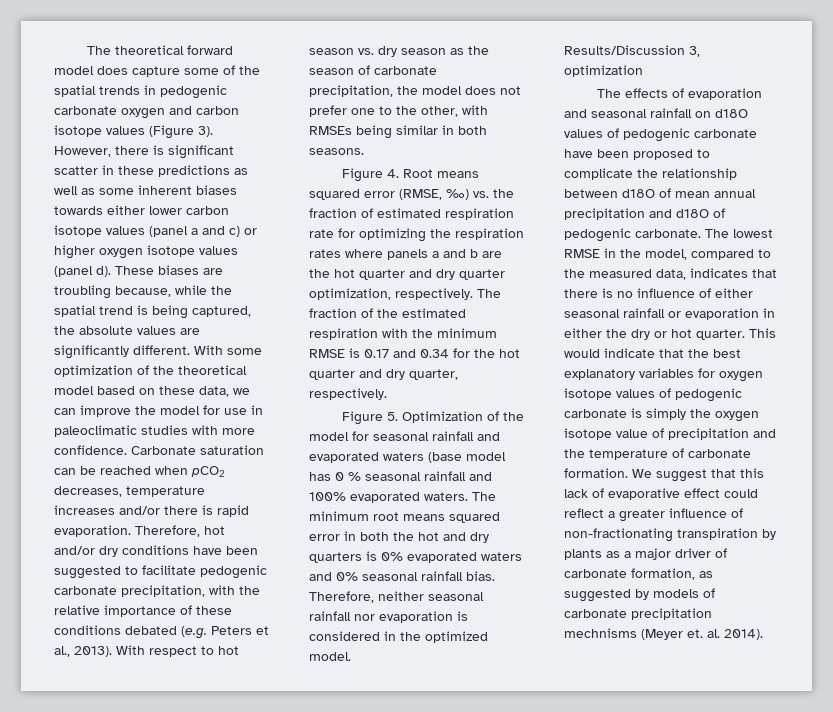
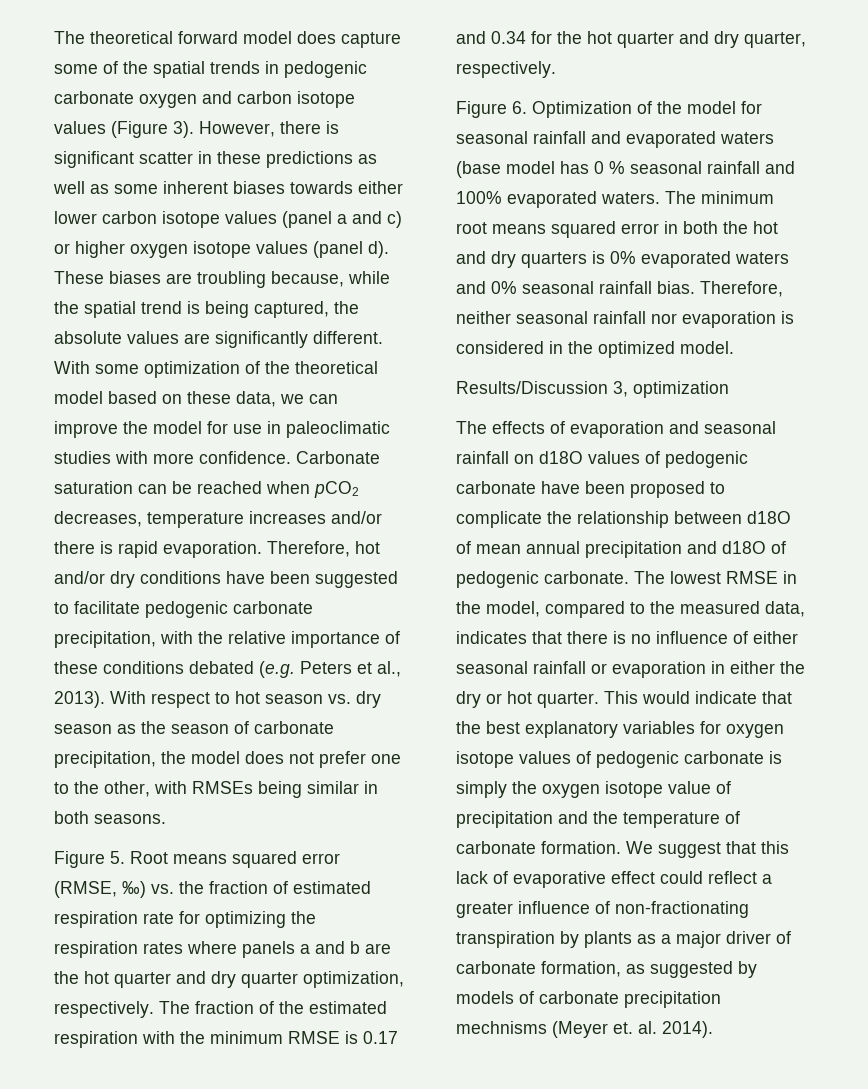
- Figure 4. Root means squared error (RMSE, ‰) vs. the fraction of estimated respiration rate for optimizing the respiration rates where panels a and b are the hot quarter and dry quarter optimization, respectively.
+ Figure 5. Root means squared error (RMSE, ‰) vs. the fraction of estimated respiration rate for optimizing the respiration rates where panels a and b are the hot quarter and dry quarter optimization, respectively.
- Figure 5. Optimization of the model for seasonal rainfall and evaporated waters (base model has 0 % seasonal rainfall and 100% evaporated waters.
+ Figure 6. Optimization of the model for seasonal rainfall and evaporated waters (base model has 0 % seasonal rainfall and 100% evaporated waters.

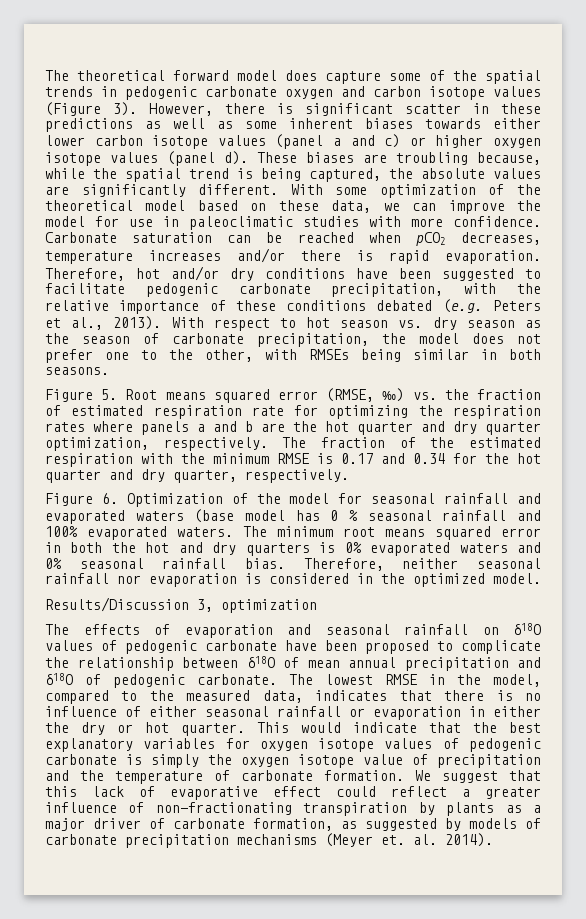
- The effects of evaporation and seasonal rainfall on d18O values of pedogenic carbonate have been proposed to complicate the relationship between d18O of mean annual precipitation and d18O of pedogenic carbonate.
+ The effects of evaporation and seasonal rainfall on δ18O values of pedogenic carbonate have been proposed to complicate the relationship between δ18O of mean annual precipitation and δ18O of pedogenic carbonate.
- We suggest that this lack of evaporative effect could reflect a greater influence of non-fractionating transpiration by plants as a major driver of carbonate formation, as suggested by models of carbonate precipitation mechnisms (Meyer et. al. 2014).
+ We suggest that this lack of evaporative effect could reflect a greater influence of non-fractionating transpiration by plants as a major driver of carbonate formation, as suggested by models of carbonate precipitation mechanisms (Meyer et. al. 2014).

